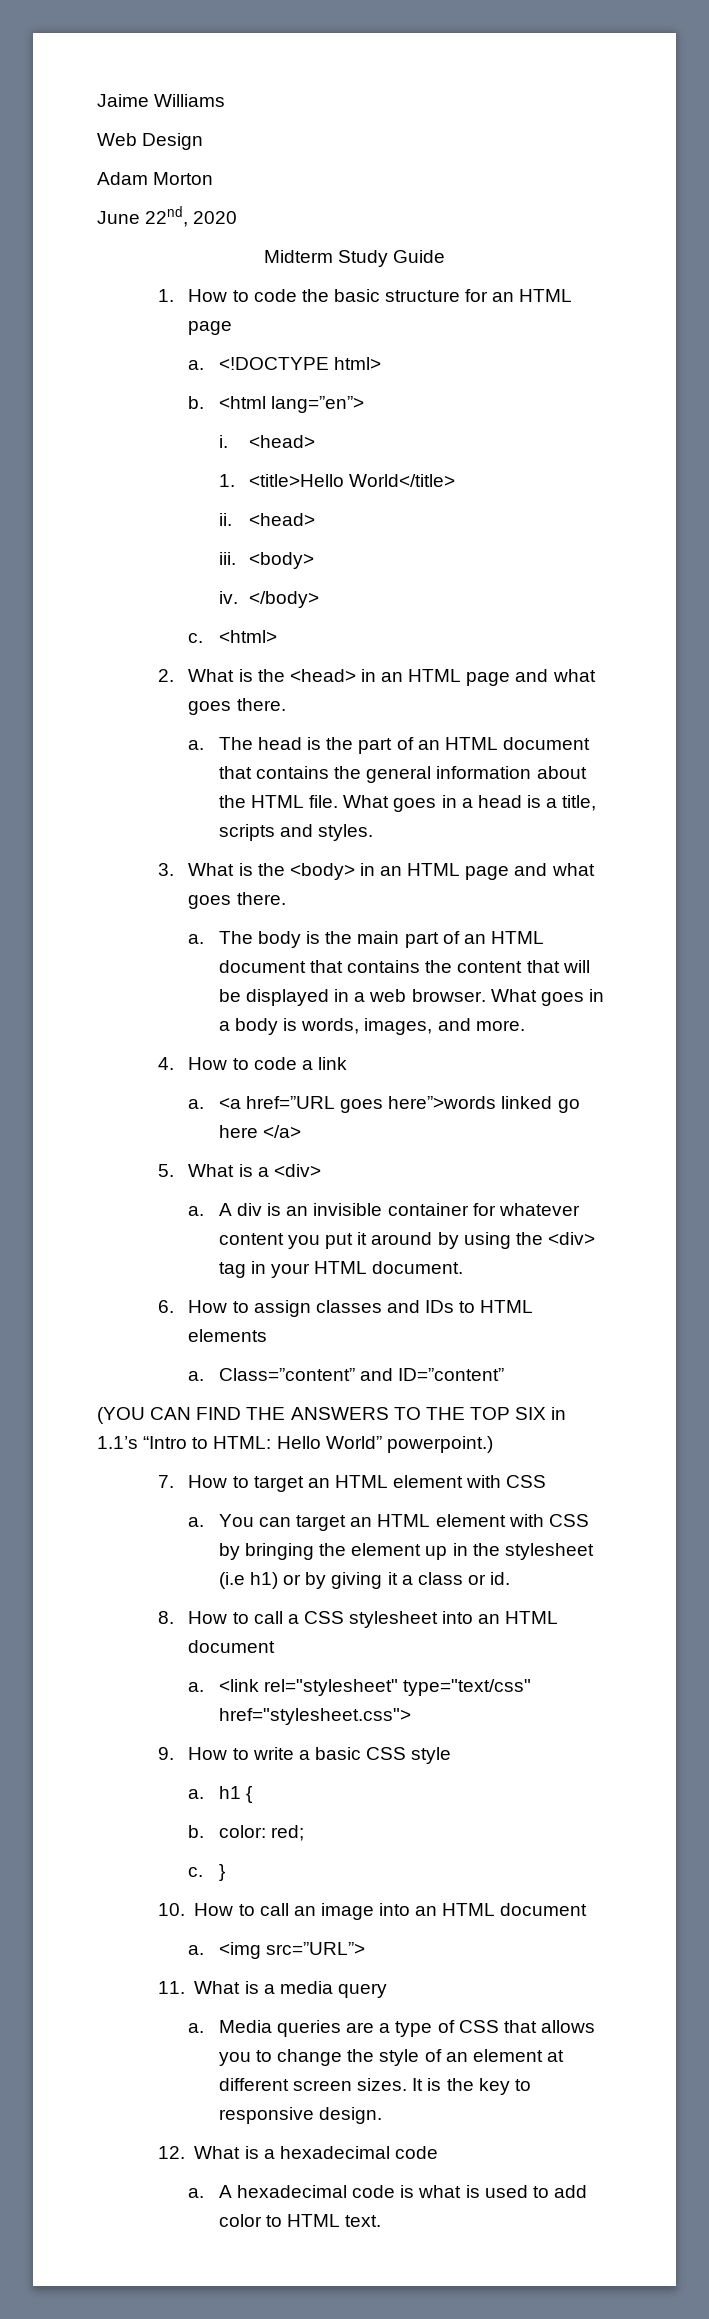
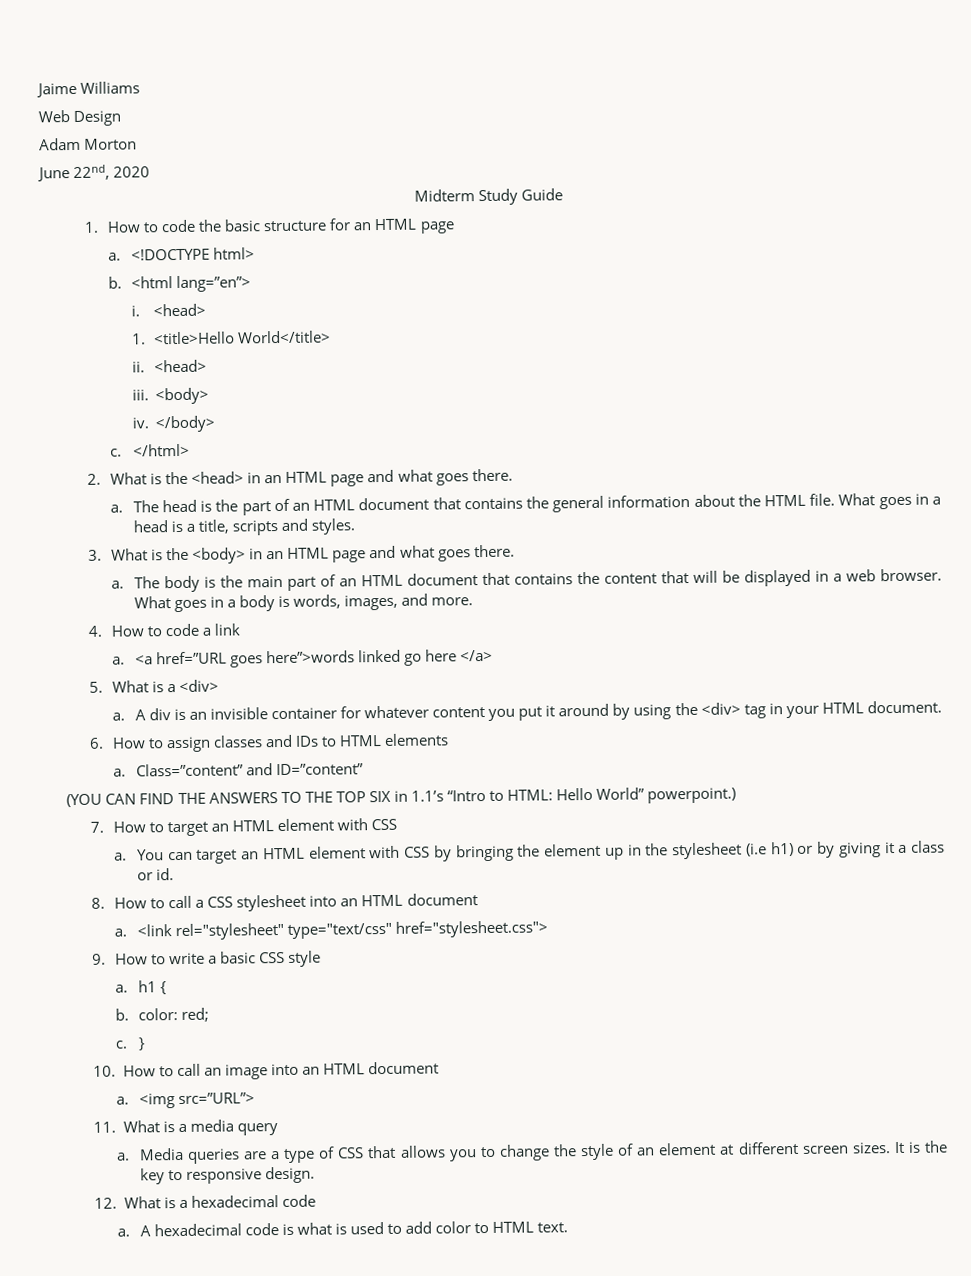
- <html>
+ </html>

